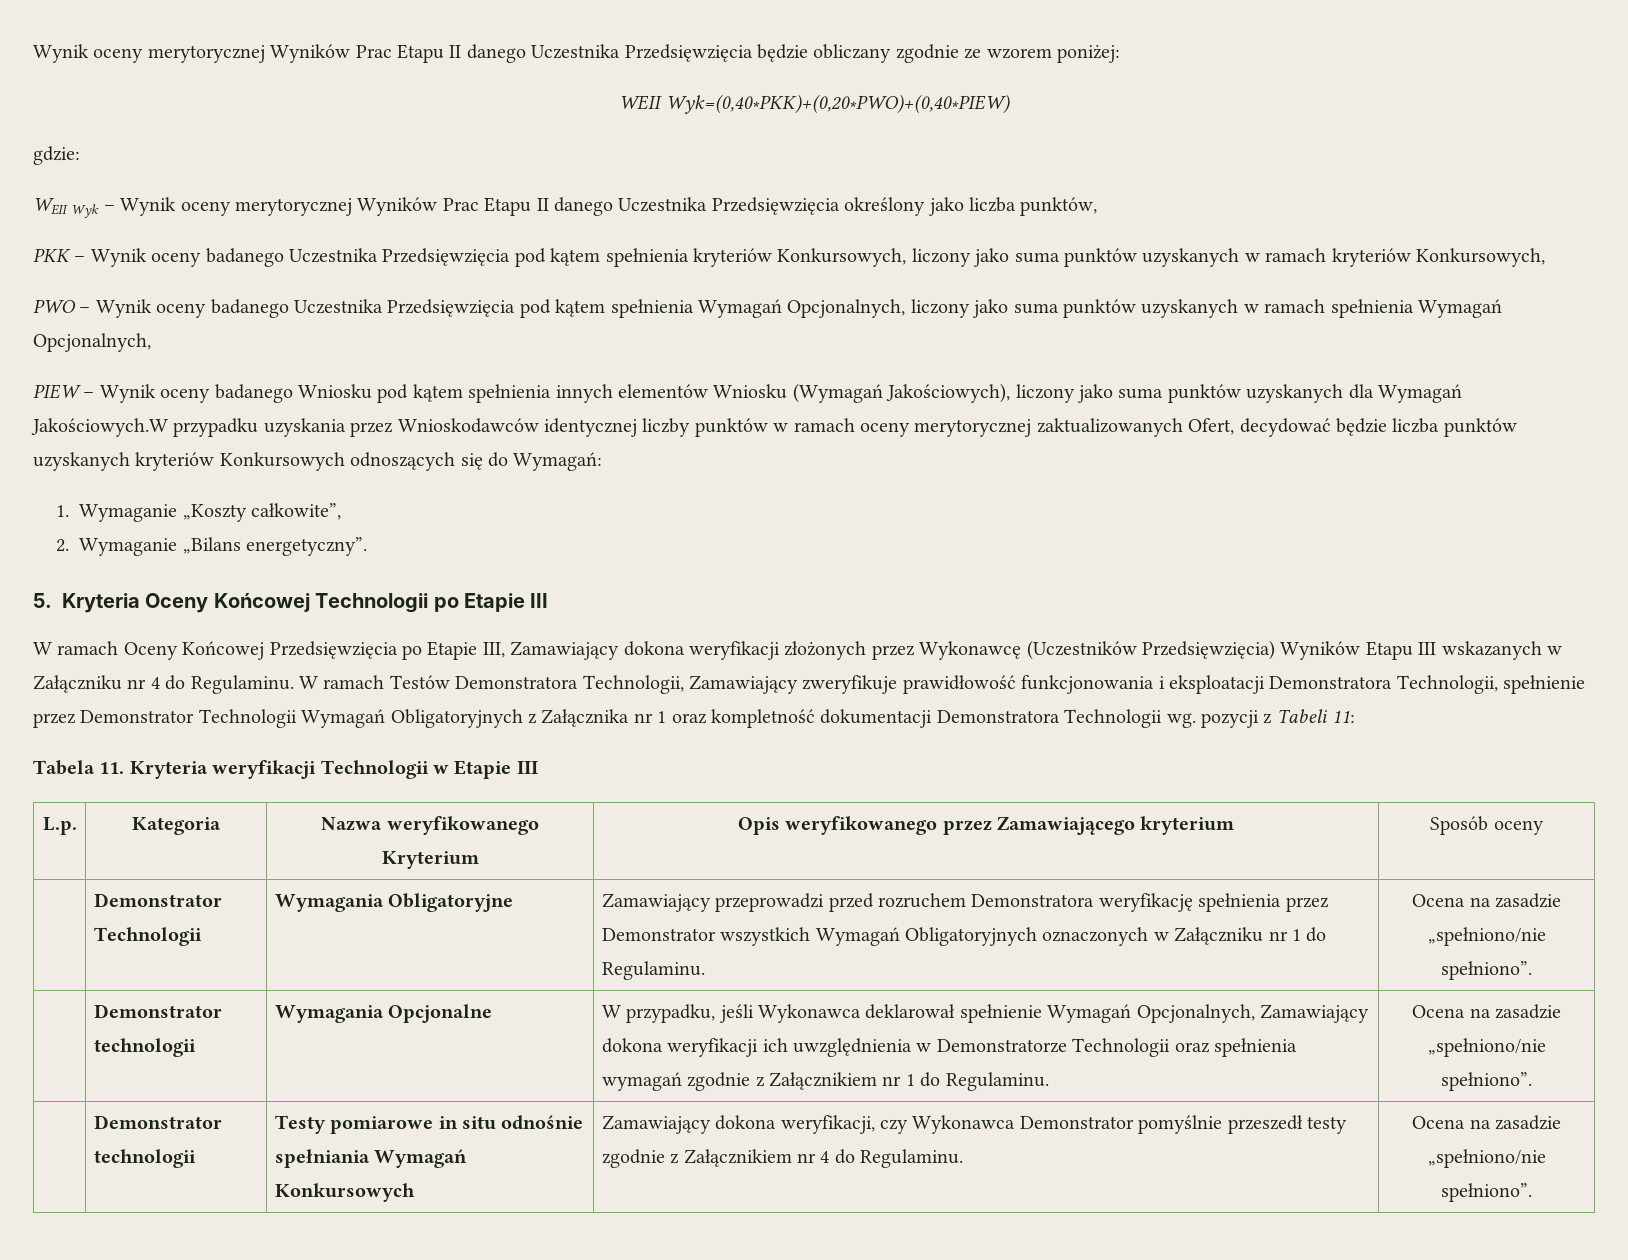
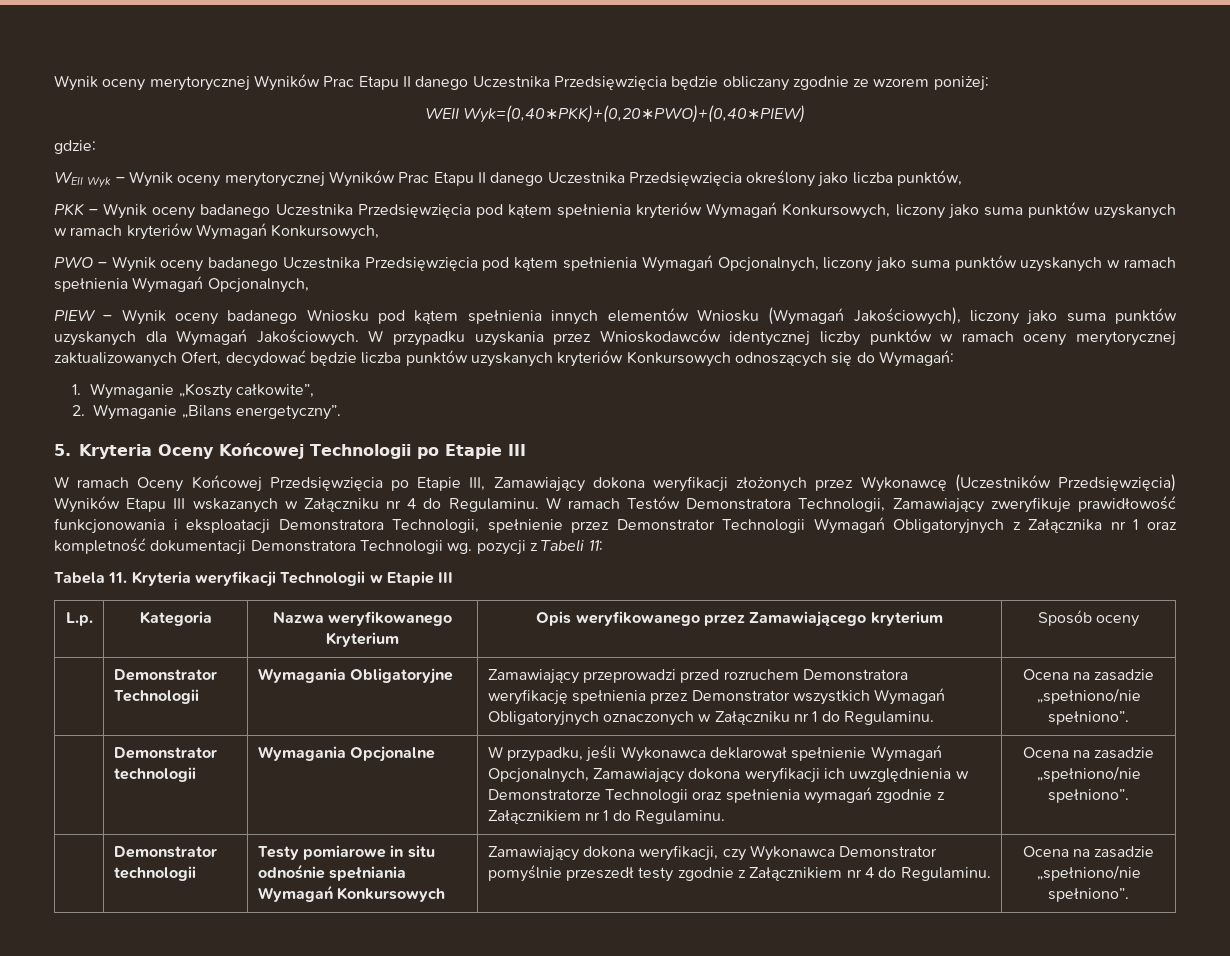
- PKK – Wynik oceny badanego Uczestnika Przedsięwzięcia pod kątem spełnienia kryteriów Konkursowych, liczony jako suma punktów uzyskanych w ramach kryteriów Konkursowych,
+ PKK – Wynik oceny badanego Uczestnika Przedsięwzięcia pod kątem spełnienia kryteriów Wymagań Konkursowych, liczony jako suma punktów uzyskanych w ramach kryteriów Wymagań Konkursowych,
- PIEW – Wynik oceny badanego Wniosku pod kątem spełnienia innych elementów Wniosku (Wymagań Jakościowych), liczony jako suma punktów uzyskanych dla Wymagań Jakościowych.W przypadku uzyskania przez Wnioskodawców identycznej liczby punktów w ramach oceny merytorycznej zaktualizowanych Ofert, decydować będzie liczba punktów uzyskanych kryteriów Konkursowych odnoszących się do Wymagań:
+ PIEW – Wynik oceny badanego Wniosku pod kątem spełnienia innych elementów Wniosku (Wymagań Jakościowych), liczony jako suma punktów uzyskanych dla Wymagań Jakościowych. W przypadku uzyskania przez Wnioskodawców identycznej liczby punktów w ramach oceny merytorycznej zaktualizowanych Ofert, decydować będzie liczba punktów uzyskanych kryteriów Konkursowych odnoszących się do Wymagań:

